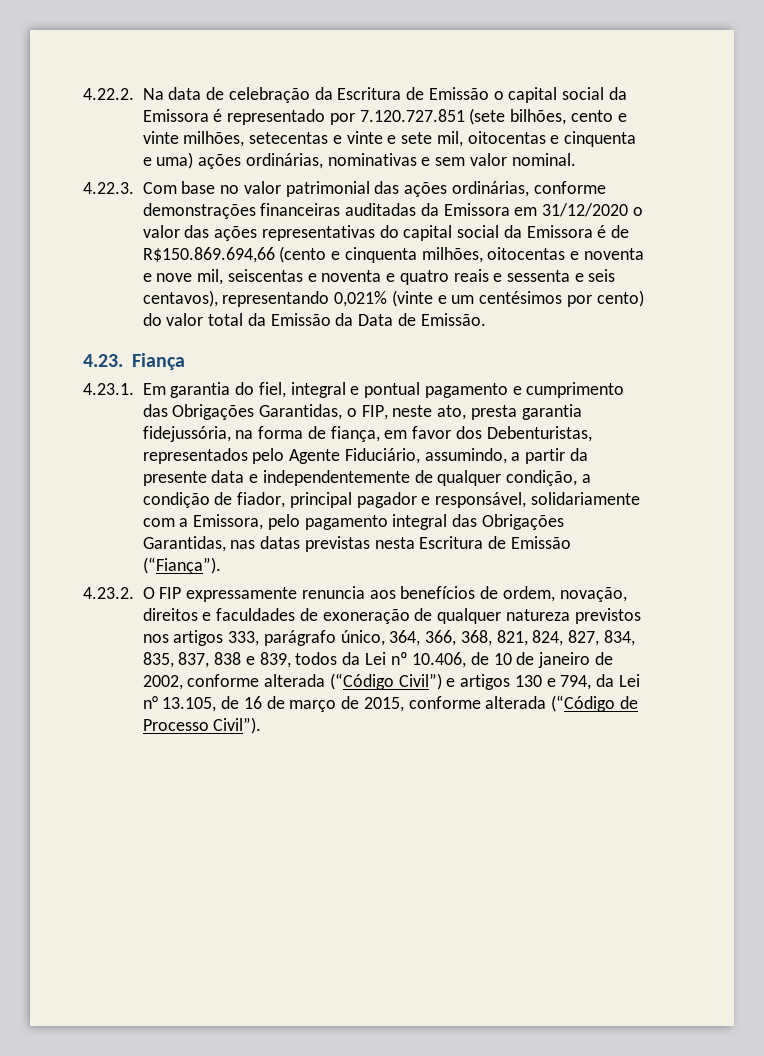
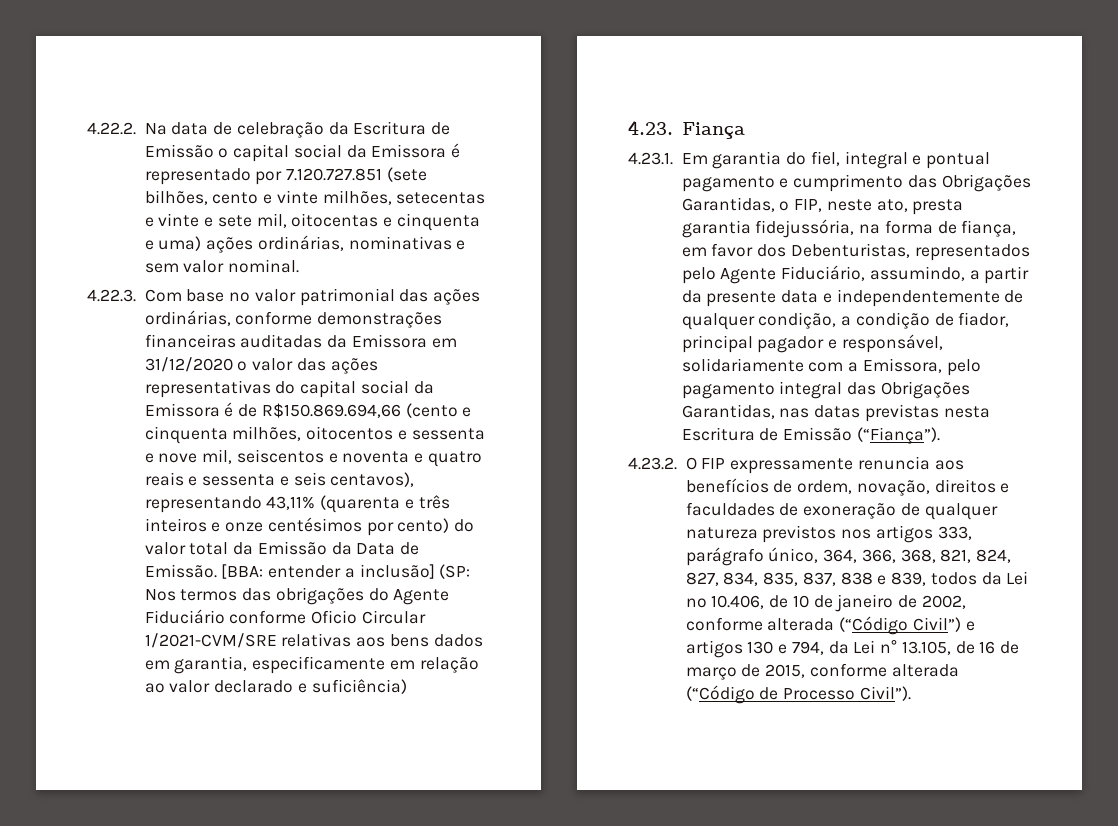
- 4.22.3. Com base no valor patrimonial das ações ordinárias, conforme demonstrações financeiras auditadas da Emissora em 31/12/2020 o valor das ações representativas do capital social da Emissora é de R$150.869.694,66 (cento e cinquenta milhões, oitocentas e noventa e nove mil, seiscentas e noventa e quatro reais e sessenta e seis centavos), representando 0,021% (vinte e um centésimos por cento) do valor total da Emissão da Data de Emissão.
+ 4.22.3. Com base no valor patrimonial das ações ordinárias, conforme demonstrações financeiras auditadas da Emissora em 31/12/2020 o valor das ações representativas do capital social da Emissora é de R$150.869.694,66 (cento e cinquenta milhões, oitocentos e sessenta e nove mil, seiscentos e noventa e quatro reais e sessenta e seis centavos), representando 43,11% (quarenta e três inteiros e onze centésimos por cento) do valor total da Emissão da Data de Emissão. [BBA: entender a inclusão] (SP: Nos termos das obrigações do Agente Fiduciário conforme Oficio Circular 1/2021-CVM/SRE relativas aos bens dados em garantia, especificamente em relação ao valor declarado e suficiência)

